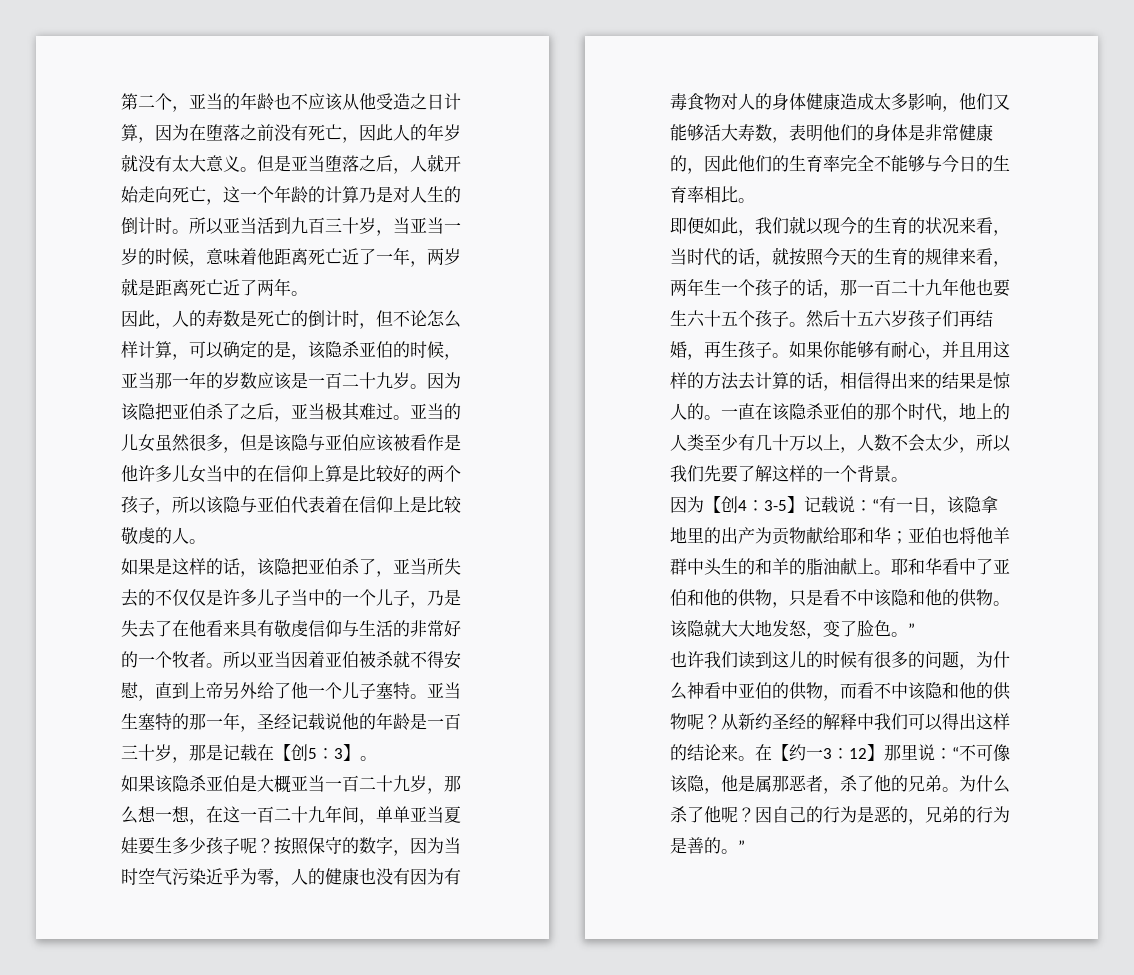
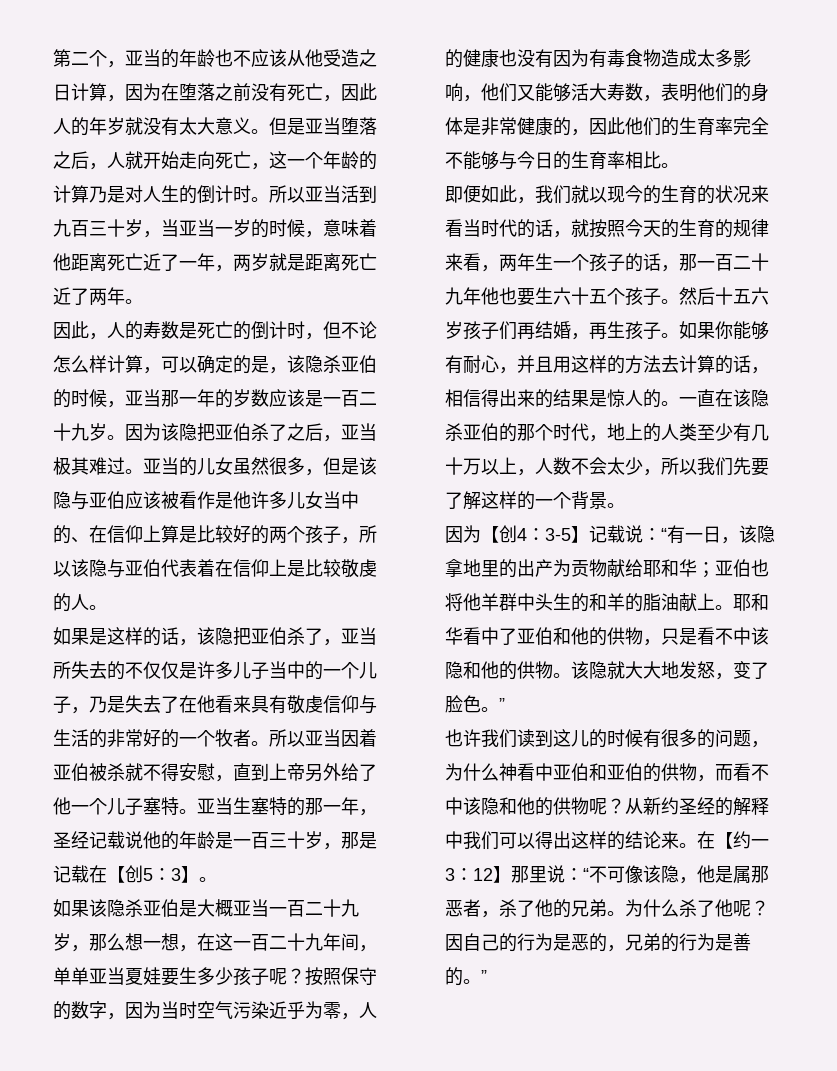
- 亚当的儿女虽然很多，但是该隐与亚伯应该被看作是他许多儿女当中的在信仰上算是比较好的两个孩子，所以该隐与亚伯代表着在信仰上是比较敬虔的人。
+ 亚当的儿女虽然很多，但是该隐与亚伯应该被看作是他许多儿女当中的、在信仰上算是比较好的两个孩子，所以该隐与亚伯代表着在信仰上是比较敬虔的人。
- 按照保守的数字，因为当时空气污染近乎为零，人的健康也没有因为有毒食物对人的身体健康造成太多影响，他们又能够活大寿数，表明他们的身体是非常健康的，因此他们的生育率完全不能够与今日的生育率相比。
+ 按照保守的数字，因为当时空气污染近乎为零，人的健康也没有因为有毒食物造成太多影响，他们又能够活大寿数，表明他们的身体是非常健康的，因此他们的生育率完全不能够与今日的生育率相比。
- 即便如此，我们就以现今的生育的状况来看，当时代的话，就按照今天的生育的规律来看，两年生一个孩子的话，那一百二十九年他也要生六十五个孩子。
+ 即便如此，我们就以现今的生育的状况来看当时代的话，就按照今天的生育的规律来看，两年生一个孩子的话，那一百二十九年他也要生六十五个孩子。
- 也许我们读到这儿的时候有很多的问题，为什么神看中亚伯的供物，而看不中该隐和他的供物呢？
+ 也许我们读到这儿的时候有很多的问题，为什么神看中亚伯和亚伯的供物，而看不中该隐和他的供物呢？

